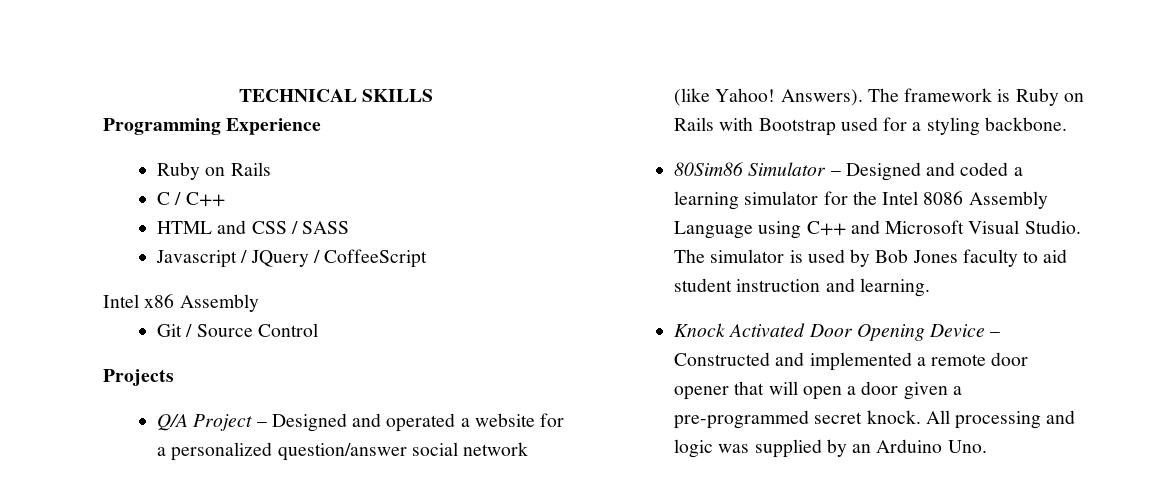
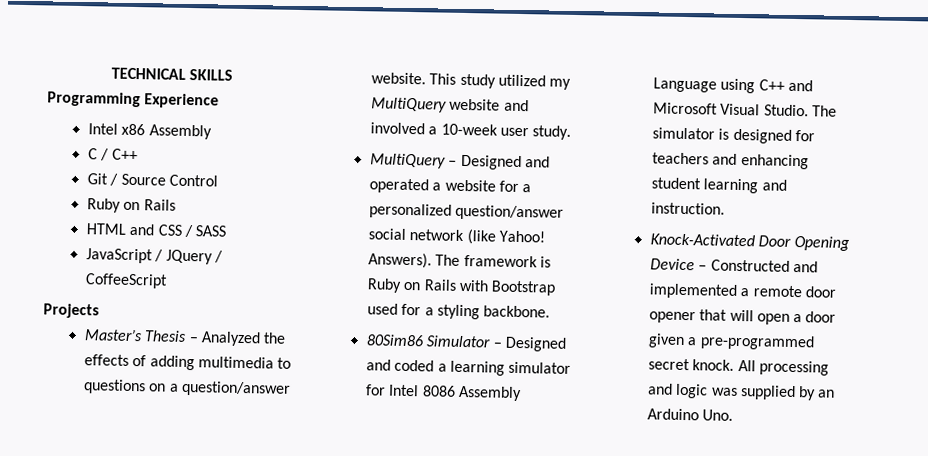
  Programming Experience
- Ruby on Rails
+ Intel x86 Assembly
+ Git / Source Control
+ Ruby on Rails
- Javascript / JQuery / CoffeeScript
+ JavaScript / JQuery / CoffeeScript
- Intel x86 Assembly
- Git / Source Control
  Projects
- Q/A Project – Designed and operated a website for a personalized question/answer social network (like Yahoo!
+ Master’s Thesis – Analyzed the effects of adding multimedia to questions on a question/answer website. This study utilized my MultiQuery website and involved a 10-week user study.
+ MultiQuery – Designed and operated a website for a personalized question/answer social network (like Yahoo!
- 80Sim86 Simulator – Designed and coded a learning simulator for the Intel 8086 Assembly Language using C++ and Microsoft Visual Studio.
+ 80Sim86 Simulator – Designed and coded a learning simulator for Intel 8086 Assembly Language using C++ and Microsoft Visual Studio.
- The simulator is used by Bob Jones faculty to aid student instruction and learning.
- Knock Activated Door Opening Device – Constructed and implemented a remote door opener that will open a door given a pre-programmed secret knock.
+ The simulator is designed for teachers and enhancing student learning and instruction.
+ Knock-Activated Door Opening Device – Constructed and implemented a remote door opener that will open a door given a pre-programmed secret knock.

